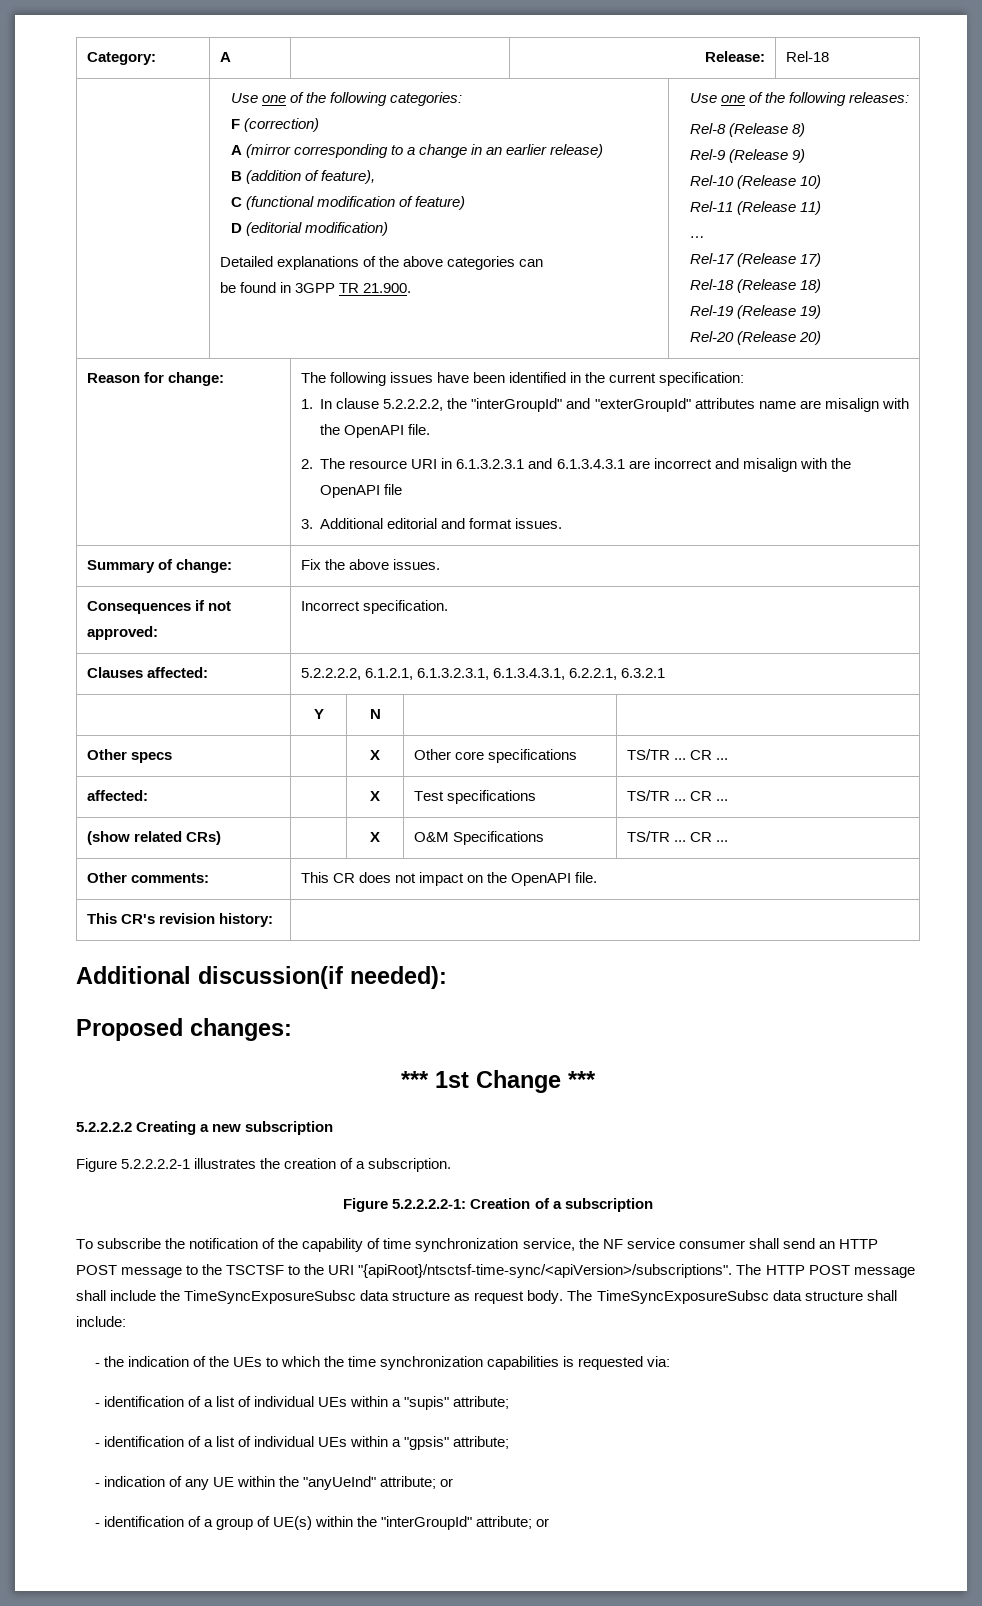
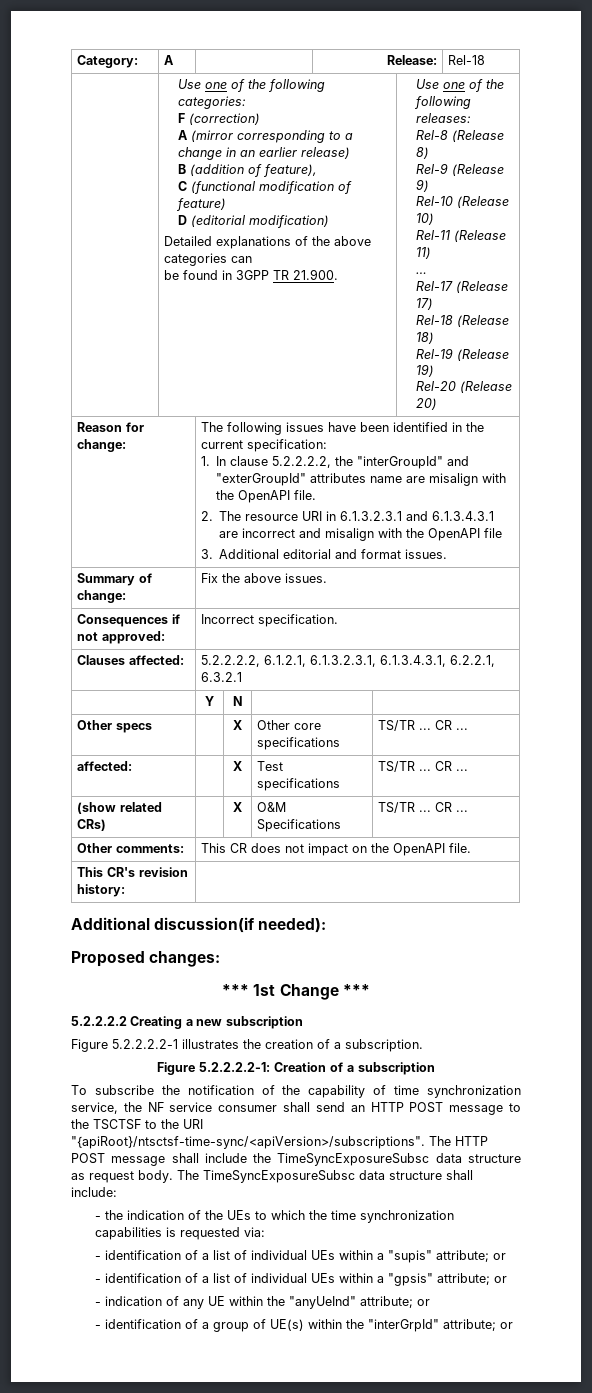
- - identification of a list of individual UEs within a "supis" attribute;
+ - identification of a list of individual UEs within a "supis" attribute; or
- - identification of a list of individual UEs within a "gpsis" attribute;
+ - identification of a list of individual UEs within a "gpsis" attribute; or
- - identification of a group of UE(s) within the "interGroupId" attribute; or
+ - identification of a group of UE(s) within the "interGrpId" attribute; or

